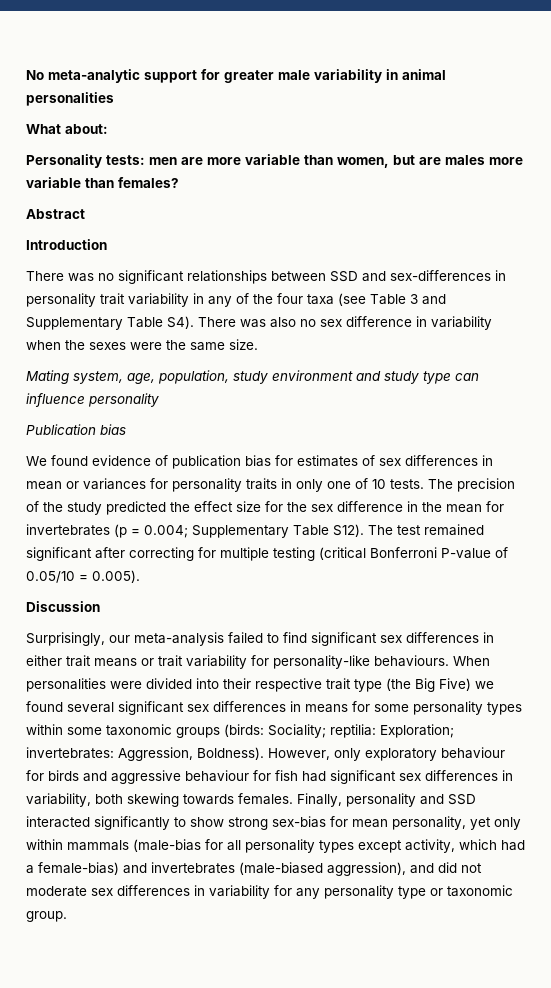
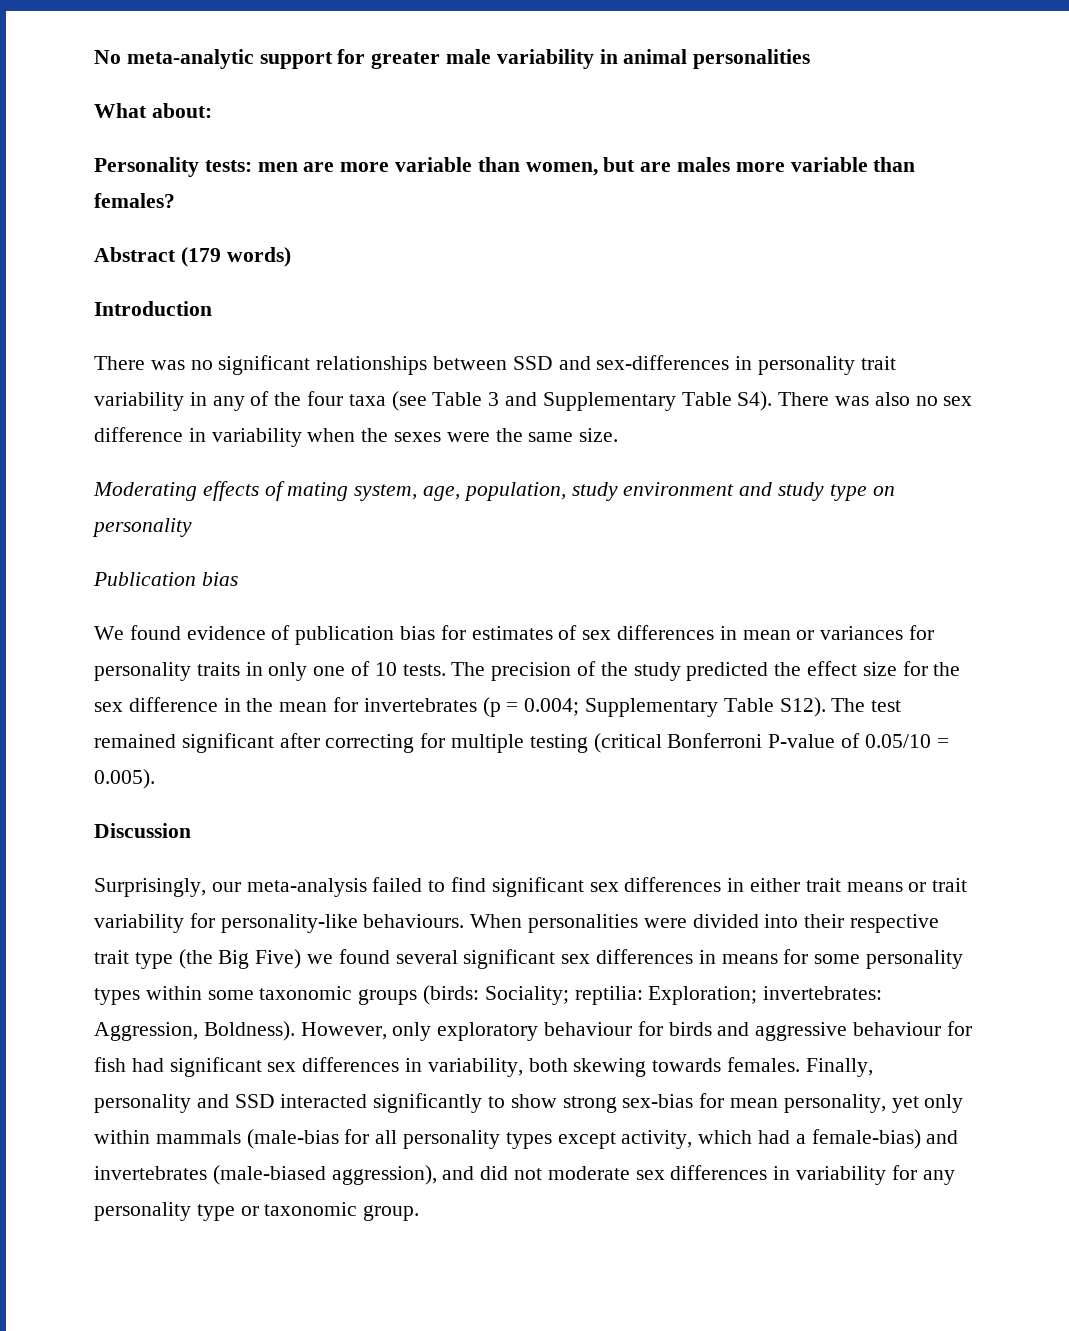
- Abstract
+ Abstract (179 words)
- Mating system, age, population, study environment and study type can influence personality
+ Moderating effects of mating system, age, population, study environment and study type on personality

